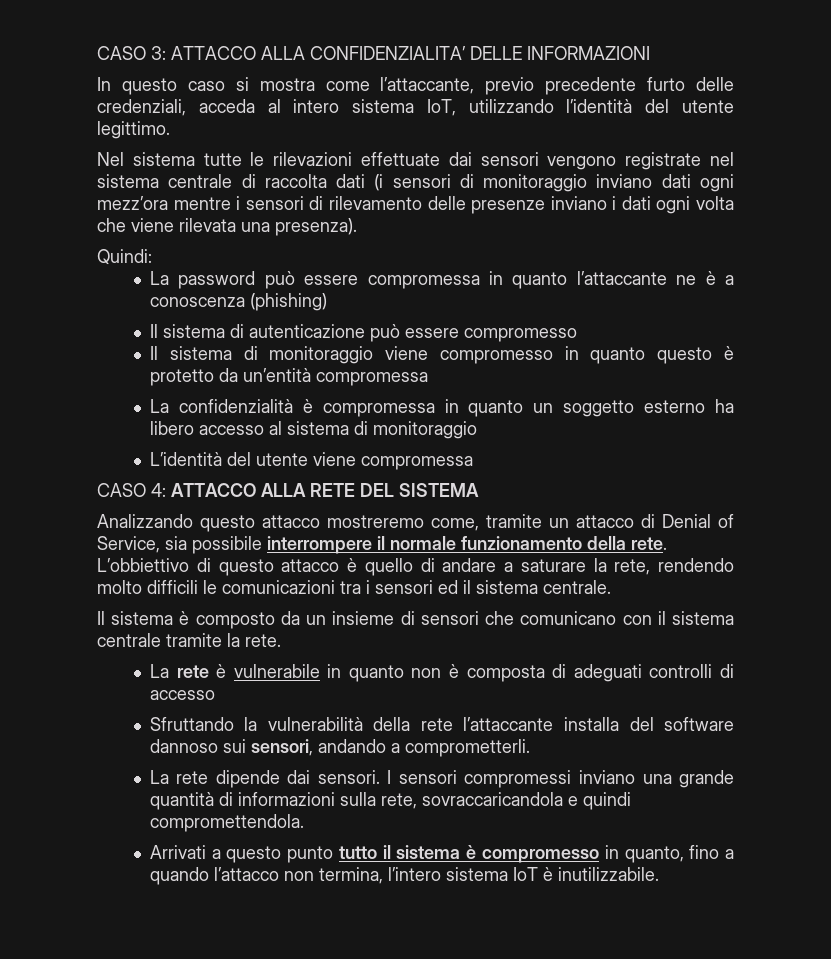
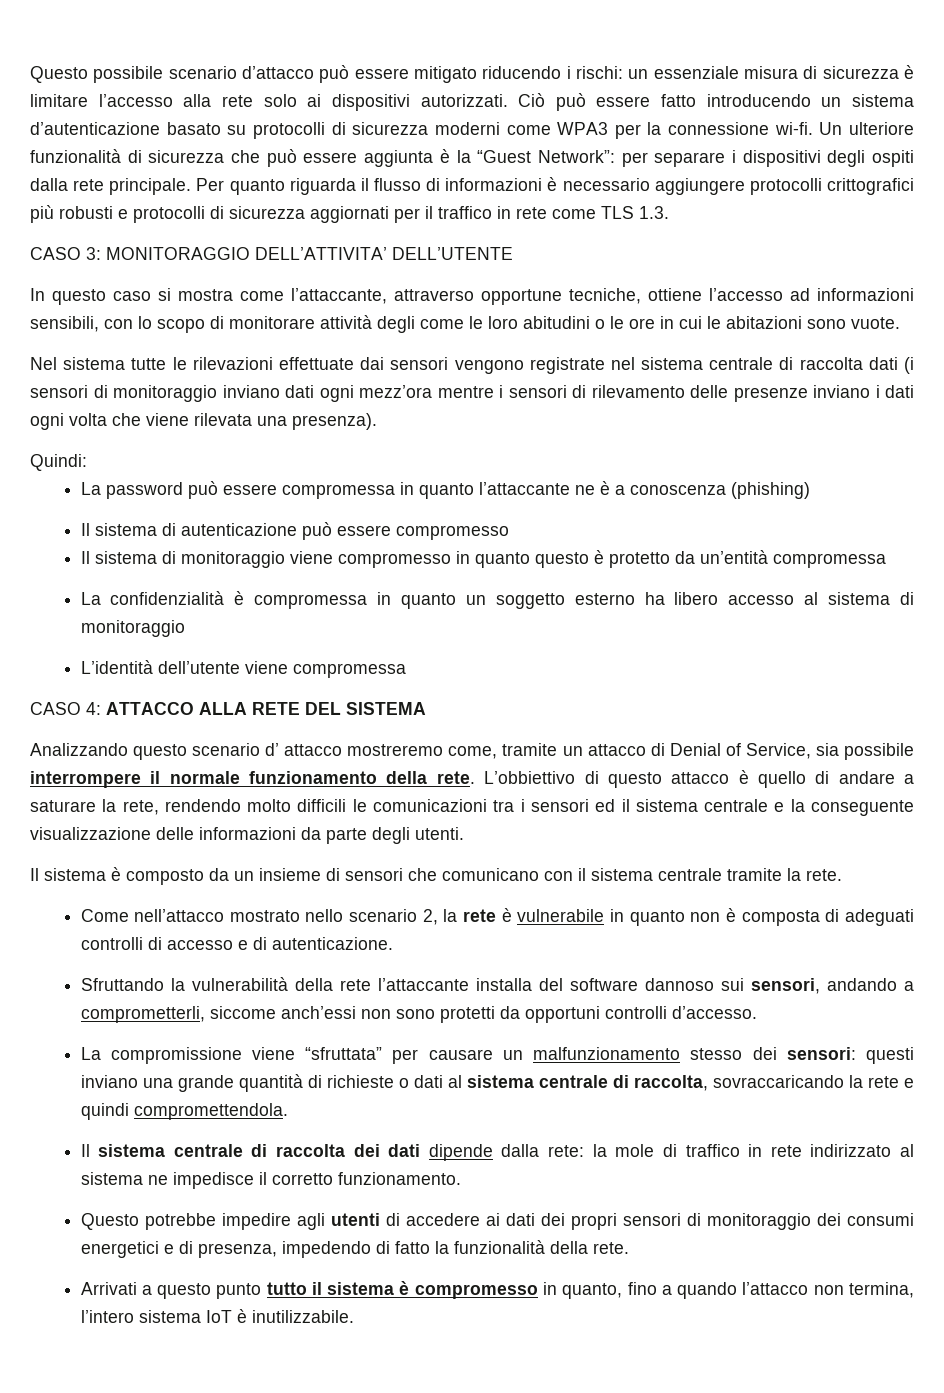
- CASO 3: ATTACCO ALLA CONFIDENZIALITA’ DELLE INFORMAZIONI
+ Questo possibile scenario d’attacco può essere mitigato riducendo i rischi: un essenziale misura di sicurezza è limitare l’accesso alla rete solo ai dispositivi autorizzati. Ciò può essere fatto introducendo un sistema d’autenticazione basato su protocolli di sicurezza moderni come WPA3 per la connessione wi-fi. Un ulteriore funzionalità di sicurezza che può essere aggiunta è la “Guest Network”: per separare i dispositivi degli ospiti dalla rete principale. Per quanto riguarda il flusso di informazioni è necessario aggiungere protocolli crittografici più robusti e protocolli di sicurezza aggiornati per il traffico in rete come TLS 1.3.
+ CASO 3: MONITORAGGIO DELL’ATTIVITA’ DELL’UTENTE
- In questo caso si mostra come l’attaccante, previo precedente furto delle credenziali, acceda al intero sistema IoT, utilizzando l’identità del utente legittimo.
+ In questo caso si mostra come l’attaccante, attraverso opportune tecniche, ottiene l’accesso ad informazioni sensibili, con lo scopo di monitorare attività degli come le loro abitudini o le ore in cui le abitazioni sono vuote.
- L’identità del utente viene compromessa
+ L’identità dell’utente viene compromessa
- Analizzando questo attacco mostreremo come, tramite un attacco di Denial of Service, sia possibile interrompere il normale funzionamento della rete.
+ Analizzando questo scenario d’ attacco mostreremo come, tramite un attacco di Denial of Service, sia possibile interrompere il normale funzionamento della rete.
- L’obbiettivo di questo attacco è quello di andare a saturare la rete, rendendo molto difficili le comunicazioni tra i sensori ed il sistema centrale.
+ L’obbiettivo di questo attacco è quello di andare a saturare la rete, rendendo molto difficili le comunicazioni tra i sensori ed il sistema centrale e la conseguente visualizzazione delle informazioni da parte degli utenti.
- La rete è vulnerabile in quanto non è composta di adeguati controlli di accesso
+ Come nell’attacco mostrato nello scenario 2, la rete è vulnerabile in quanto non è composta di adeguati controlli di accesso e di autenticazione.
- Sfruttando la vulnerabilità della rete l’attaccante installa del software dannoso sui sensori, andando a comprometterli.
- La rete dipende dai sensori. I sensori compromessi inviano una grande quantità di informazioni sulla rete, sovraccaricandola e quindi compromettendola.
+ Sfruttando la vulnerabilità della rete l’attaccante installa del software dannoso sui sensori, andando a comprometterli, siccome anch’essi non sono protetti da opportuni controlli d’accesso.
+ La compromissione viene “sfruttata” per causare un malfunzionamento stesso dei sensori: questi inviano una grande quantità di richieste o dati al sistema centrale di raccolta, sovraccaricando la rete e quindi compromettendola.
+ Il sistema centrale di raccolta dei dati dipende dalla rete: la mole di traffico in rete indirizzato al sistema ne impedisce il corretto funzionamento.
+ Questo potrebbe impedire agli utenti di accedere ai dati dei propri sensori di monitoraggio dei consumi energetici e di presenza, impedendo di fatto la funzionalità della rete.

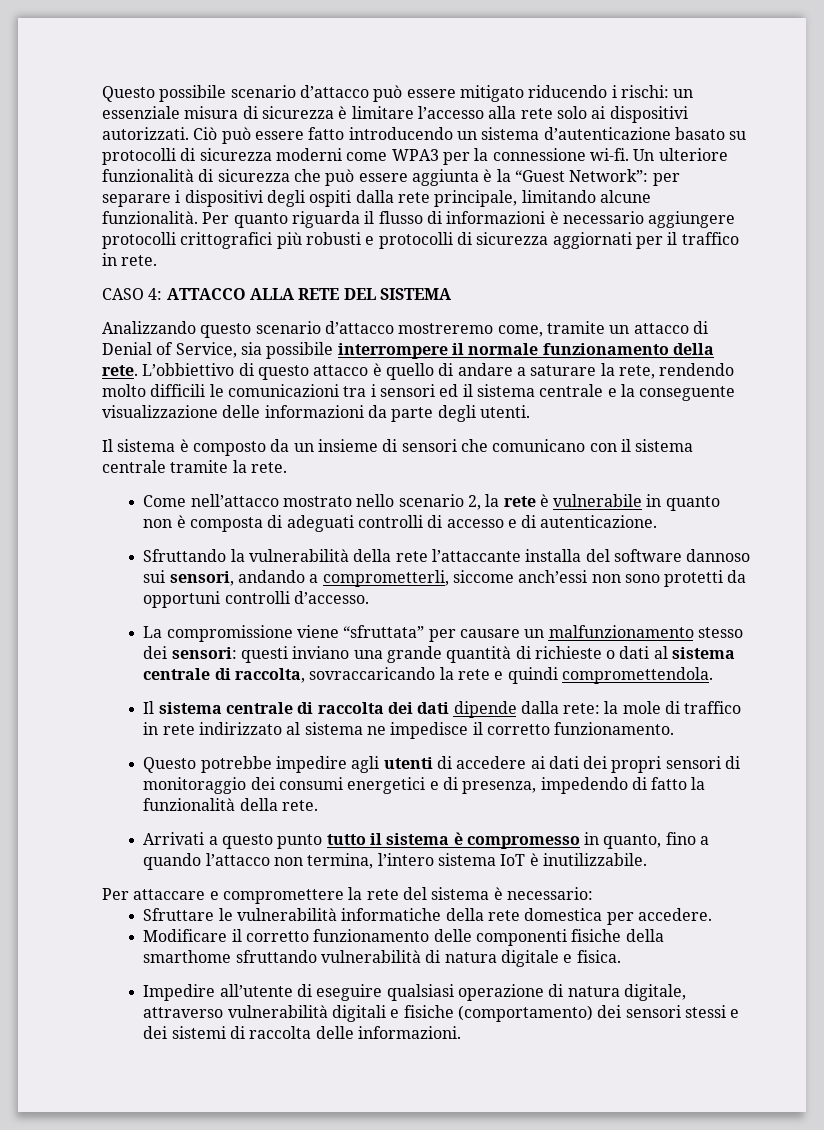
- Un ulteriore funzionalità di sicurezza che può essere aggiunta è la “Guest Network”: per separare i dispositivi degli ospiti dalla rete principale.
+ Un ulteriore funzionalità di sicurezza che può essere aggiunta è la “Guest Network”: per separare i dispositivi degli ospiti dalla rete principale, limitando alcune funzionalità.
- Per quanto riguarda il flusso di informazioni è necessario aggiungere protocolli crittografici più robusti e protocolli di sicurezza aggiornati per il traffico in rete come TLS 1.3.
- CASO 3: MONITORAGGIO DELL’ATTIVITA’ DELL’UTENTE
- In questo caso si mostra come l’attaccante, attraverso opportune tecniche, ottiene l’accesso ad informazioni sensibili, con lo scopo di monitorare attività degli come le loro abitudini o le ore in cui le abitazioni sono vuote.
- Nel sistema tutte le rilevazioni effettuate dai sensori vengono registrate nel sistema centrale di raccolta dati (i sensori di monitoraggio inviano dati ogni mezz’ora mentre i sensori di rilevamento delle presenze inviano i dati ogni volta che viene rilevata una presenza).
- Quindi:
- La password può essere compromessa in quanto l’attaccante ne è a conoscenza (phishing)
- Il sistema di autenticazione può essere compromesso
- Il sistema di monitoraggio viene compromesso in quanto questo è protetto da un’entità compromessa
- La confidenzialità è compromessa in quanto un soggetto esterno ha libero accesso al sistema di monitoraggio
- L’identità dell’utente viene compromessa
+ Per quanto riguarda il flusso di informazioni è necessario aggiungere protocolli crittografici più robusti e protocolli di sicurezza aggiornati per il traffico in rete.
- Analizzando questo scenario d’ attacco mostreremo come, tramite un attacco di Denial of Service, sia possibile interrompere il normale funzionamento della rete.
+ Analizzando questo scenario d’attacco mostreremo come, tramite un attacco di Denial of Service, sia possibile interrompere il normale funzionamento della rete.
+ Per attaccare e compromettere la rete del sistema è necessario:
+ Sfruttare le vulnerabilità informatiche della rete domestica per accedere.
+ Modificare il corretto funzionamento delle componenti fisiche della smarthome sfruttando vulnerabilità di natura digitale e fisica.
+ Impedire all’utente di eseguire qualsiasi operazione di natura digitale, attraverso vulnerabilità digitali e fisiche (comportamento) dei sensori stessi e dei sistemi di raccolta delle informazioni.

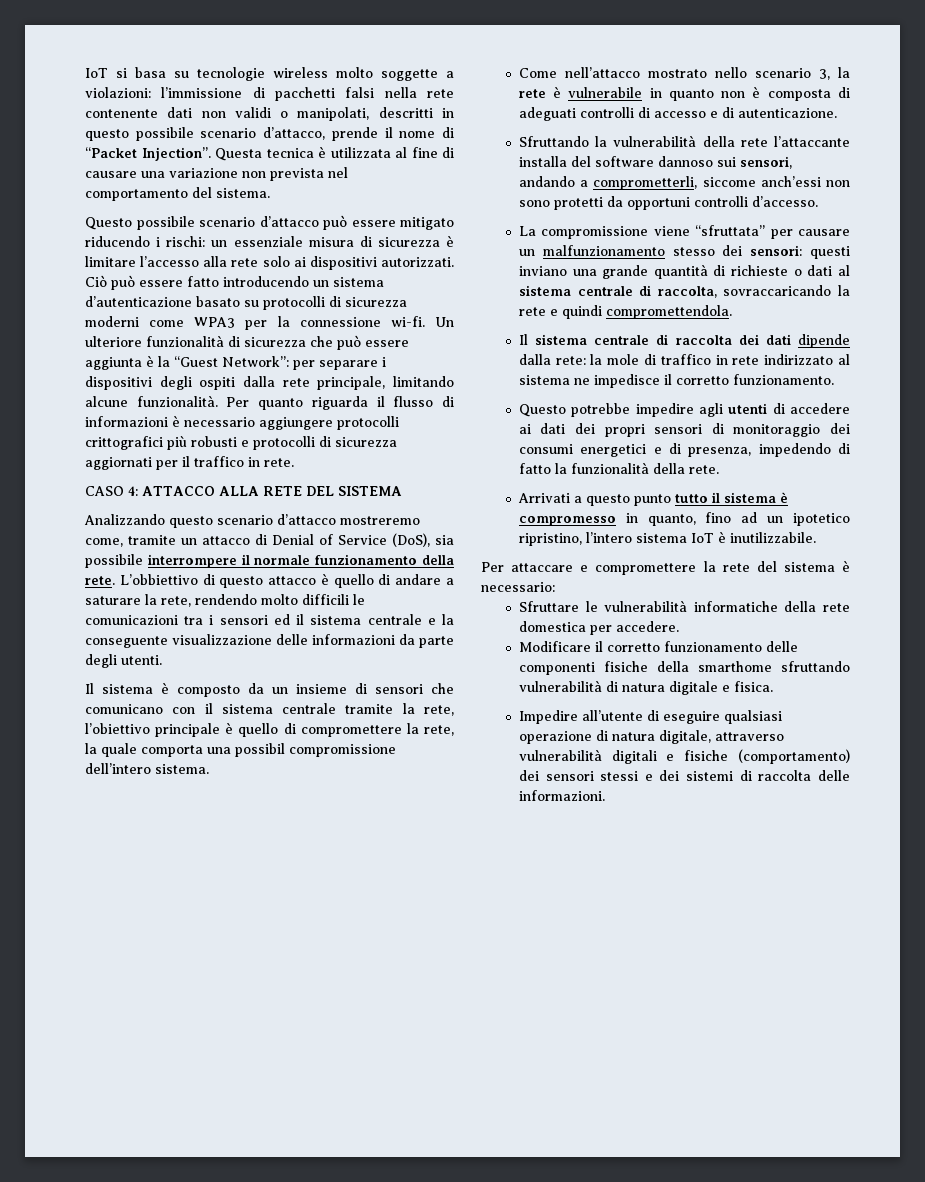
+ IoT si basa su tecnologie wireless molto soggette a violazioni: l’immissione di pacchetti falsi nella rete contenente dati non validi o manipolati, descritti in questo possibile scenario d’attacco, prende il nome di “Packet Injection”. Questa tecnica è utilizzata al fine di causare una variazione non prevista nel comportamento del sistema.
- Analizzando questo scenario d’attacco mostreremo come, tramite un attacco di Denial of Service, sia possibile interrompere il normale funzionamento della rete.
+ Analizzando questo scenario d’attacco mostreremo come, tramite un attacco di Denial of Service (DoS), sia possibile interrompere il normale funzionamento della rete.
- Il sistema è composto da un insieme di sensori che comunicano con il sistema centrale tramite la rete.
+ Il sistema è composto da un insieme di sensori che comunicano con il sistema centrale tramite la rete, l’obiettivo principale è quello di compromettere la rete, la quale comporta una possibil compromissione dell’intero sistema.
- Come nell’attacco mostrato nello scenario 2, la rete è vulnerabile in quanto non è composta di adeguati controlli di accesso e di autenticazione.
+ Come nell’attacco mostrato nello scenario 3, la rete è vulnerabile in quanto non è composta di adeguati controlli di accesso e di autenticazione.
- Arrivati a questo punto tutto il sistema è compromesso in quanto, fino a quando l’attacco non termina, l’intero sistema IoT è inutilizzabile.
+ Arrivati a questo punto tutto il sistema è compromesso in quanto, fino ad un ipotetico ripristino, l’intero sistema IoT è inutilizzabile.

